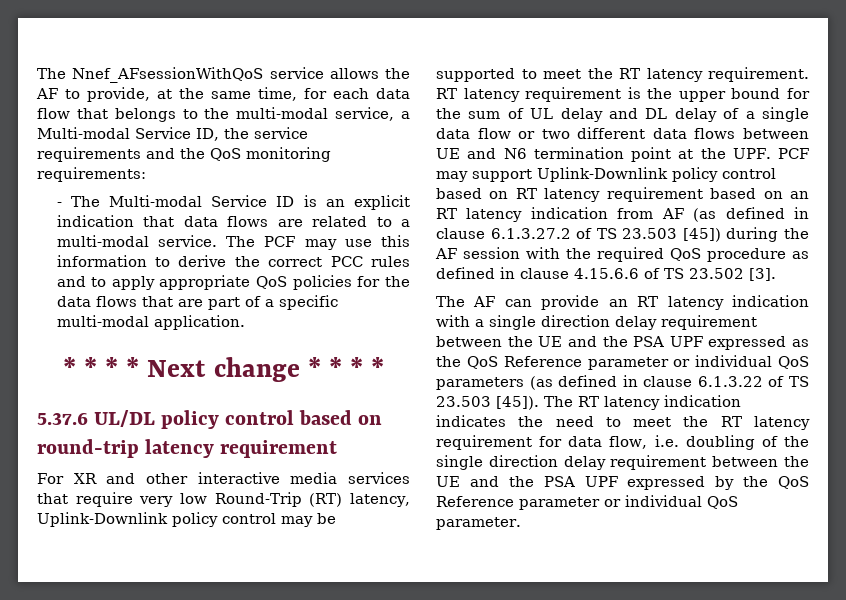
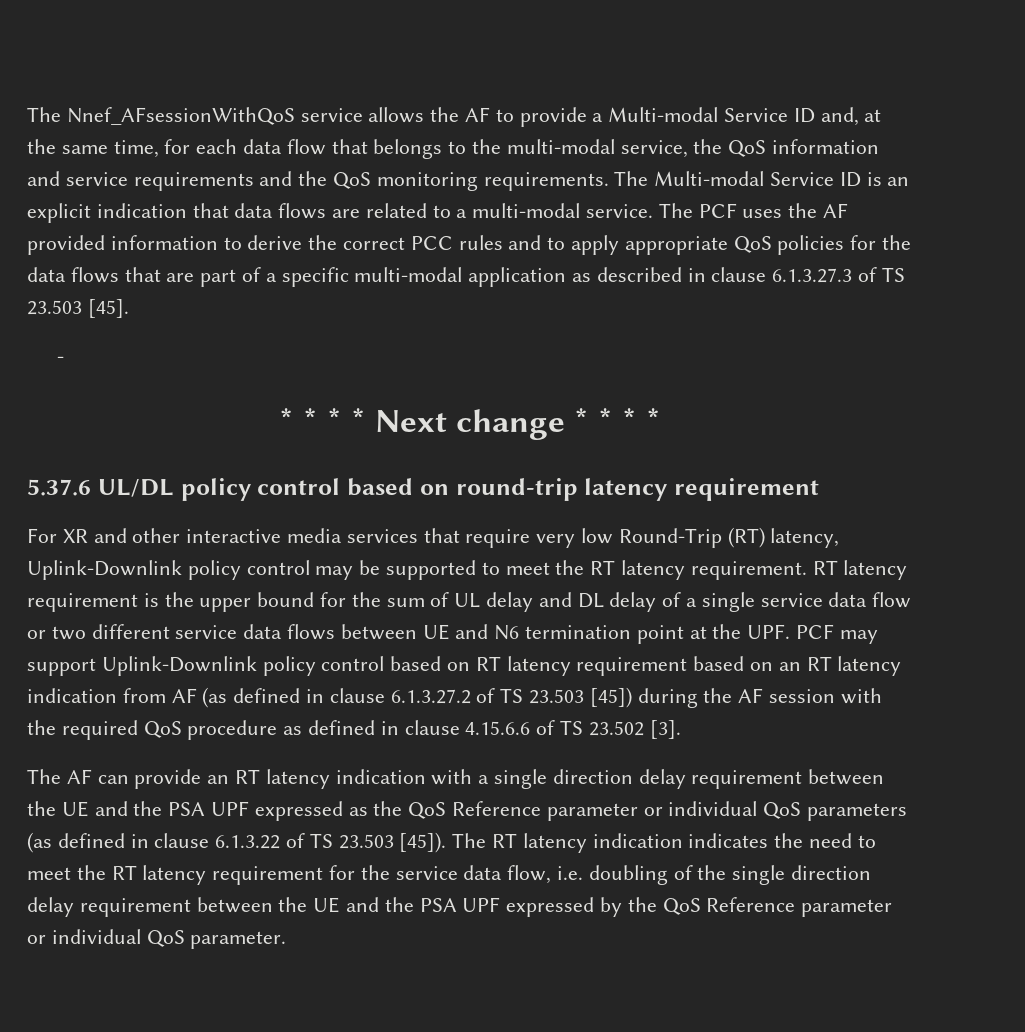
- The Nnef_AFsessionWithQoS service allows the AF to provide, at the same time, for each data flow that belongs to the multi-modal service, a Multi-modal Service ID, the service requirements and the QoS monitoring requirements:
- - The Multi-modal Service ID is an explicit indication that data flows are related to a multi-modal service.
+ The Nnef_AFsessionWithQoS service allows the AF to provide a Multi-modal Service ID and, at the same time, for each data flow that belongs to the multi-modal service, the QoS information and service requirements and the QoS monitoring requirements. The Multi-modal Service ID is an explicit indication that data flows are related to a multi-modal service.
- The PCF may use this information to derive the correct PCC rules and to apply appropriate QoS policies for the data flows that are part of a specific multi-modal application.
+ The PCF uses the AF provided information to derive the correct PCC rules and to apply appropriate QoS policies for the data flows that are part of a specific multi-modal application as described in clause 6.1.3.27.3 of TS 23.503 [45].
+ -
- RT latency requirement is the upper bound for the sum of UL delay and DL delay of a single data flow or two different data flows between UE and N6 termination point at the UPF. PCF may support Uplink-Downlink policy control based on RT latency requirement based on an RT latency indication from AF (as defined in clause 6.1.3.27.2 of TS 23.503 [45]) during the AF session with the required QoS procedure as defined in clause 4.15.6.6 of TS 23.502 [3].
+ RT latency requirement is the upper bound for the sum of UL delay and DL delay of a single service data flow or two different service data flows between UE and N6 termination point at the UPF. PCF may support Uplink-Downlink policy control based on RT latency requirement based on an RT latency indication from AF (as defined in clause 6.1.3.27.2 of TS 23.503 [45]) during the AF session with the required QoS procedure as defined in clause 4.15.6.6 of TS 23.502 [3].
- The RT latency indication indicates the need to meet the RT latency requirement for data flow, i.e. doubling of the single direction delay requirement between the UE and the PSA UPF expressed by the QoS Reference parameter or individual QoS parameter.
+ The RT latency indication indicates the need to meet the RT latency requirement for the service data flow, i.e. doubling of the single direction delay requirement between the UE and the PSA UPF expressed by the QoS Reference parameter or individual QoS parameter.

